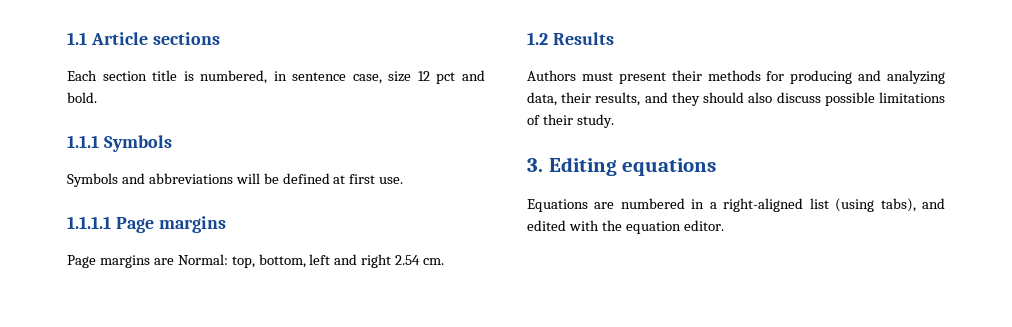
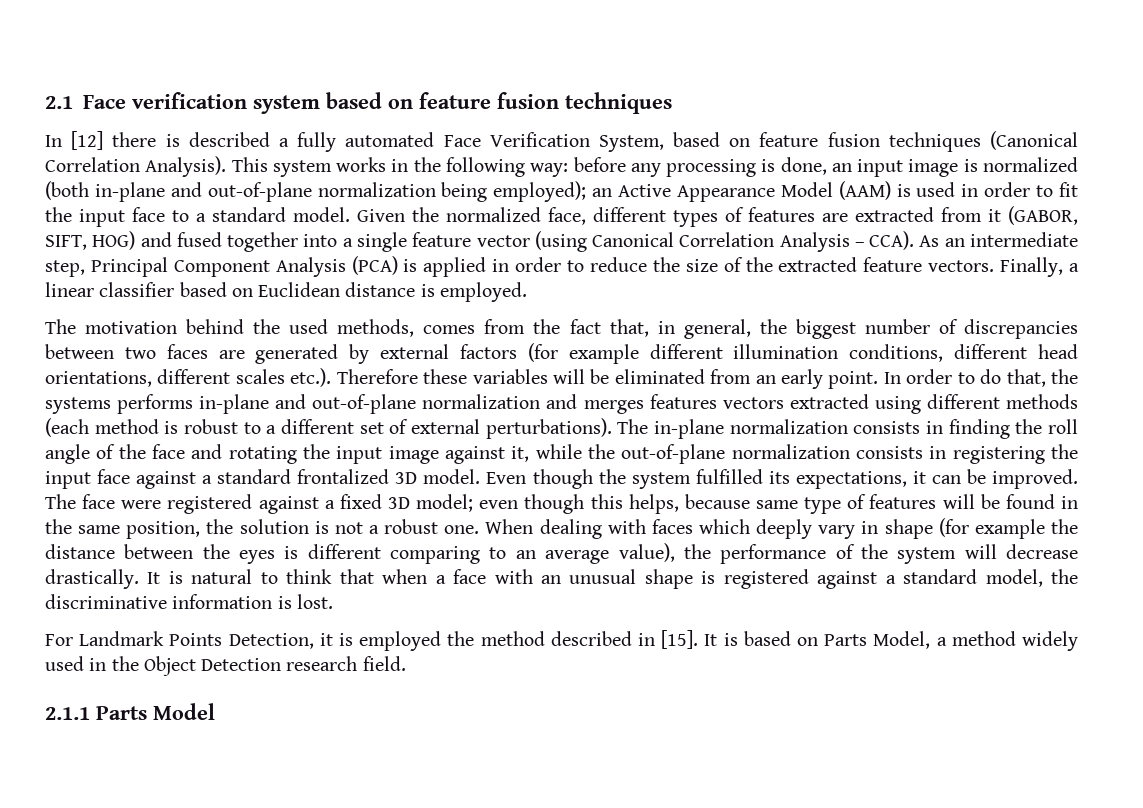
- 1.1 Article sections
- Each section title is numbered, in sentence case, size 12 pct and bold.
- 1.1.1 Symbols
- Symbols and abbreviations will be defined at first use.
- 1.1.1.1 Page margins
- Page margins are Normal: top, bottom, left and right 2.54 cm.
- 1.2 Results
- Authors must present their methods for producing and analyzing data, their results, and they should also discuss possible limitations of their study.
- 3. Editing equations
- Equations are numbered in a right-aligned list (using tabs), and edited with the equation editor.
+ 2.1 Face verification system based on feature fusion techniques
+ In [12] there is described a fully automated Face Verification System, based on feature fusion techniques (Canonical Correlation Analysis). This system works in the following way: before any processing is done, an input image is normalized (both in-plane and out-of-plane normalization being employed); an Active Appearance Model (AAM) is used in order to fit the input face to a standard model. Given the normalized face, different types of features are extracted from it (GABOR, SIFT, HOG) and fused together into a single feature vector (using Canonical Correlation Analysis – CCA). As an intermediate step, Principal Component Analysis (PCA) is applied in order to reduce the size of the extracted feature vectors. Finally, a linear classifier based on Euclidean distance is employed.
+ The motivation behind the used methods, comes from the fact that, in general, the biggest number of discrepancies between two faces are generated by external factors (for example different illumination conditions, different head orientations, different scales etc.). Therefore these variables will be eliminated from an early point. In order to do that, the systems performs in-plane and out-of-plane normalization and merges features vectors extracted using different methods (each method is robust to a different set of external perturbations). The in-plane normalization consists in finding the roll angle of the face and rotating the input image against it, while the out-of-plane normalization consists in registering the input face against a standard frontalized 3D model. Even though the system fulfilled its expectations, it can be improved. The face were registered against a fixed 3D model; even though this helps, because same type of features will be found in the same position, the solution is not a robust one. When dealing with faces which deeply vary in shape (for example the distance between the eyes is different comparing to an average value), the performance of the system will decrease drastically. It is natural to think that when a face with an unusual shape is registered against a standard model, the discriminative information is lost.
+ For Landmark Points Detection, it is employed the method described in [15]. It is based on Parts Model, a method widely used in the Object Detection research field.
+ 2.1.1 Parts Model

